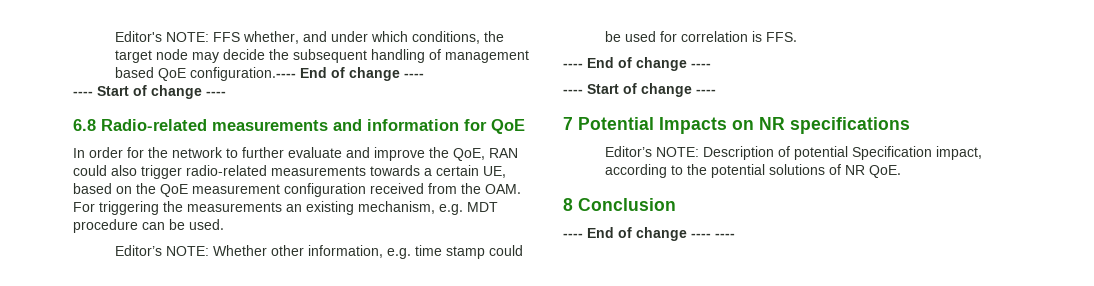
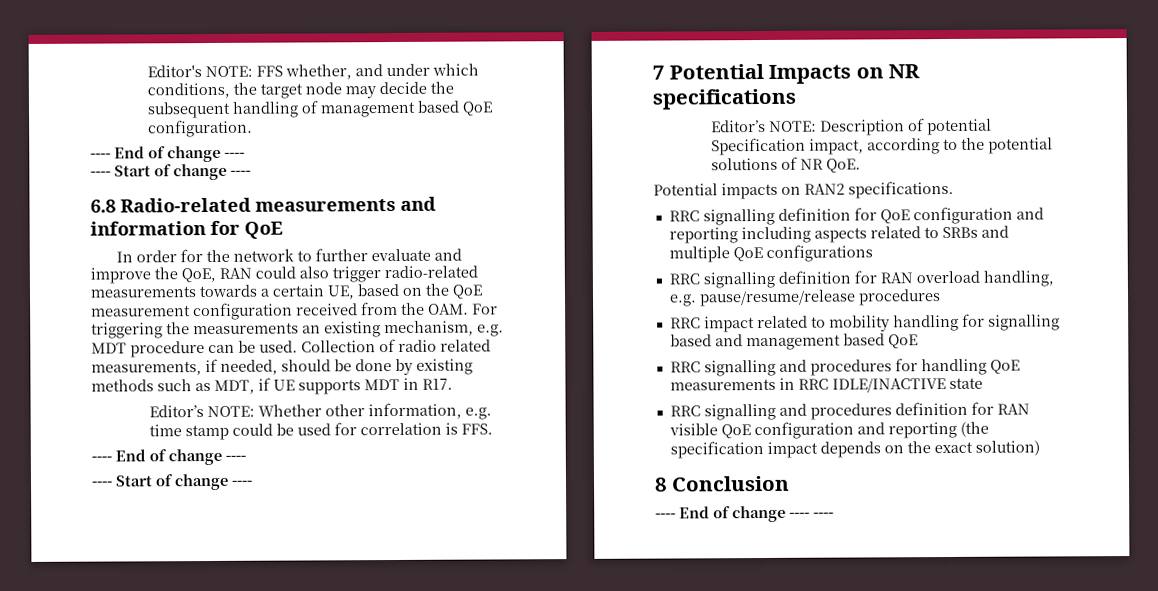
- Editor's NOTE: FFS whether, and under which conditions, the target node may decide the subsequent handling of management based QoE configuration.---- End of change ----
+ Editor's NOTE: FFS whether, and under which conditions, the target node may decide the subsequent handling of management based QoE configuration.
+ ---- End of change ----
+ Collection of radio related measurements, if needed, should be done by existing methods such as MDT, if UE supports MDT in R17.
+ Potential impacts on RAN2 specifications.
+ RRC signalling definition for QoE configuration and reporting including aspects related to SRBs and multiple QoE configurations
+ RRC signalling definition for RAN overload handling, e.g. pause/resume/release procedures
+ RRC impact related to mobility handling for signalling based and management based QoE
+ RRC signalling and procedures for handling QoE measurements in RRC IDLE/INACTIVE state
+ RRC signalling and procedures definition for RAN visible QoE configuration and reporting (the specification impact depends on the exact solution)

